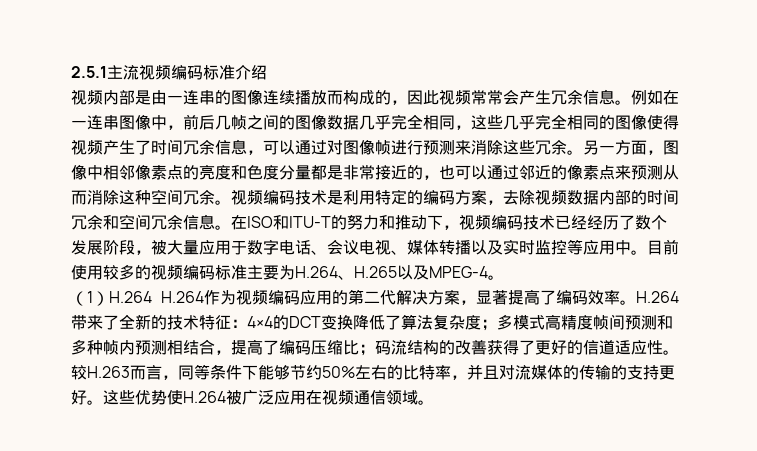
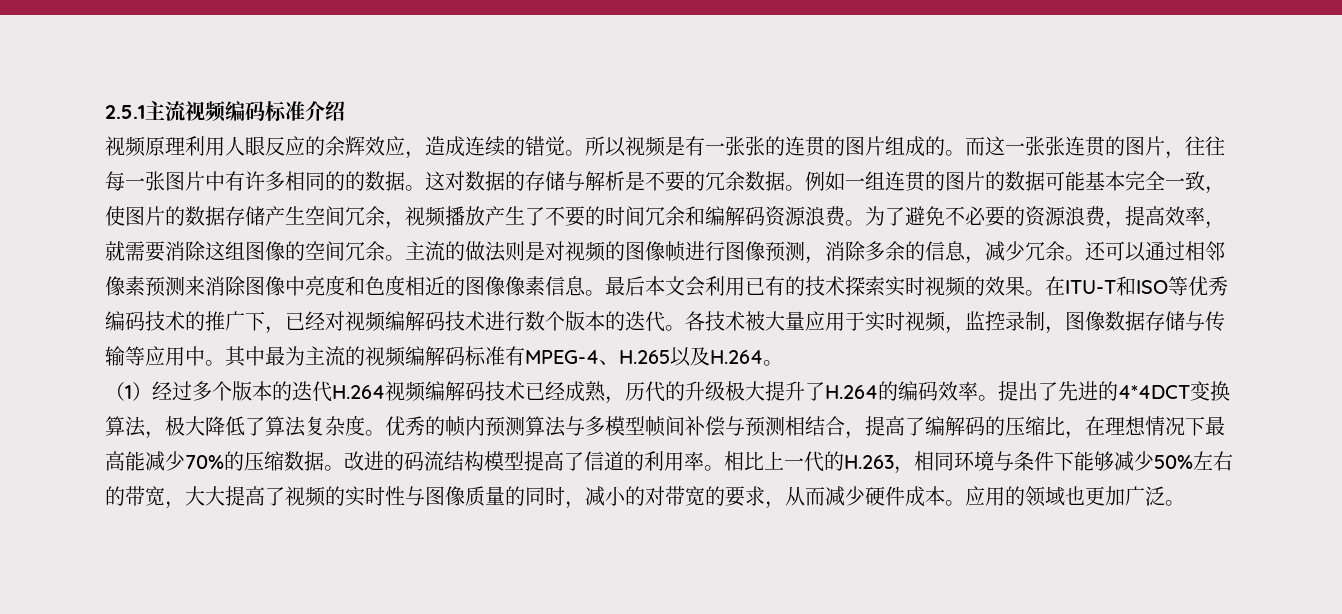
- 视频内部是由一连串的图像连续播放而构成的，因此视频常常会产生冗余信息。例如在一连串图像中，前后几帧之间的图像数据几乎完全相同，这些几乎完全相同的图像使得视频产生了时间冗余信息，可以通过对图像帧进行预测来消除这些冗余。另一方面，图像中相邻像素点的亮度和色度分量都是非常接近的，也可以通过邻近的像素点来预测从而消除这种空间冗余。视频编码技术是利用特定的编码方案，去除视频数据内部的时间冗余和空间冗余信息。在ISO和ITU-T的努力和推动下，视频编码技术已经经历了数个发展阶段，被大量应用于数字电话、会议电视、媒体转播以及实时监控等应用中。目前使用较多的视频编码标准主要为H.264、H.265以及MPEG-4。
+ 视频原理利用人眼反应的余辉效应，造成连续的错觉。所以视频是有一张张的连贯的图片组成的。而这一张张连贯的图片，往往每一张图片中有许多相同的的数据。这对数据的存储与解析是不要的冗余数据。例如一组连贯的图片的数据可能基本完全一致，使图片的数据存储产生空间冗余，视频播放产生了不要的时间冗余和编解码资源浪费。为了避免不必要的资源浪费，提高效率，就需要消除这组图像的空间冗余。主流的做法则是对视频的图像帧进行图像预测，消除多余的信息，减少冗余。还可以通过相邻像素预测来消除图像中亮度和色度相近的图像像素信息。最后本文会利用已有的技术探索实时视频的效果。在ITU-T和ISO等优秀编码技术的推广下，已经对视频编解码技术进行数个版本的迭代。各技术被大量应用于实时视频，监控录制，图像数据存储与传输等应用中。其中最为主流的视频编解码标准有MPEG-4、H.265以及H.264。
- （1）H.264 H.264作为视频编码应用的第二代解决方案，显著提高了编码效率。H.264带来了全新的技术特征：4×4的DCT变换降低了算法复杂度；多模式高精度帧间预测和多种帧内预测相结合，提高了编码压缩比；码流结构的改善获得了更好的信道适应性。较H.263而言，同等条件下能够节约50%左右的比特率，并且对流媒体的传输的支持更好。这些优势使H.264被广泛应用在视频通信领域。
+ （1）经过多个版本的迭代H.264视频编解码技术已经成熟，历代的升级极大提升了H.264的编码效率。提出了先进的4*4DCT变换算法，极大降低了算法复杂度。优秀的帧内预测算法与多模型帧间补偿与预测相结合，提高了编解码的压缩比，在理想情况下最高能减少70%的压缩数据。改进的码流结构模型提高了信道的利用率。相比上一代的H.263，相同环境与条件下能够减少50%左右的带宽，大大提高了视频的实时性与图像质量的同时，减小的对带宽的要求，从而减少硬件成本。应用的领域也更加广泛。

